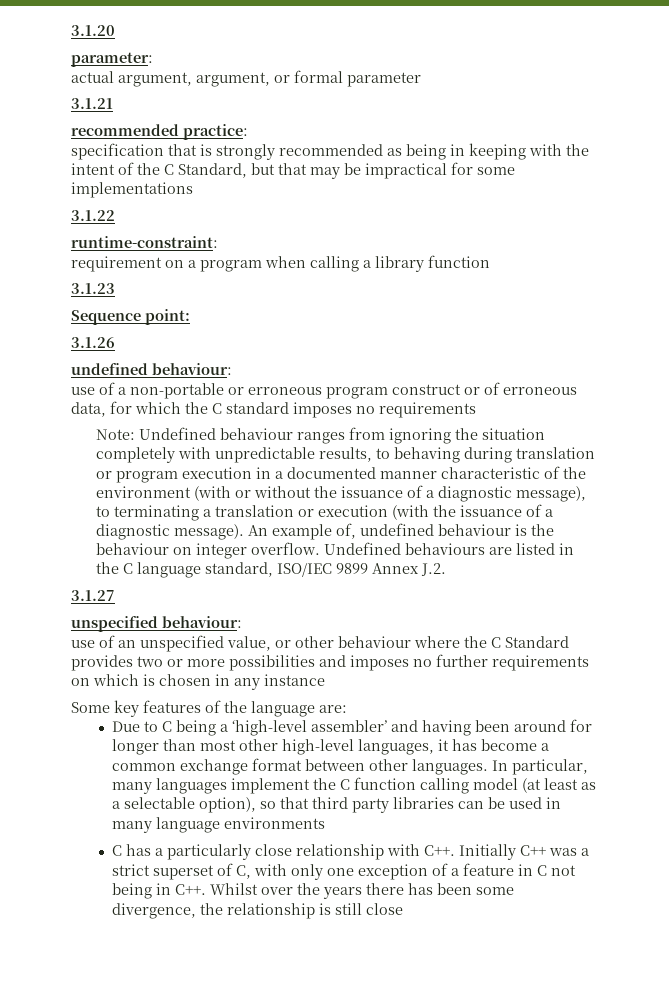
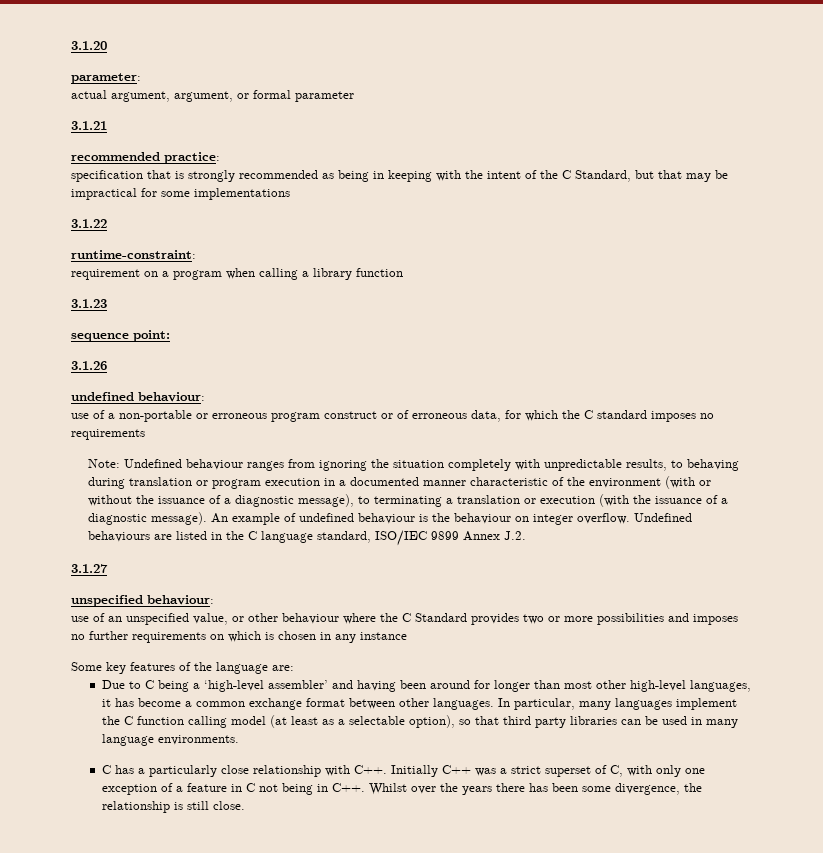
- Sequence point:
+ sequence point:
- An example of, undefined behaviour is the behaviour on integer overflow.
+ An example of undefined behaviour is the behaviour on integer overflow.
- In particular, many languages implement the C function calling model (at least as a selectable option), so that third party libraries can be used in many language environments
+ In particular, many languages implement the C function calling model (at least as a selectable option), so that third party libraries can be used in many language environments.
- C has a particularly close relationship with C++. Initially C++ was a strict superset of C, with only one exception of a feature in C not being in C++. Whilst over the years there has been some divergence, the relationship is still close
+ C has a particularly close relationship with C++. Initially C++ was a strict superset of C, with only one exception of a feature in C not being in C++. Whilst over the years there has been some divergence, the relationship is still close.

